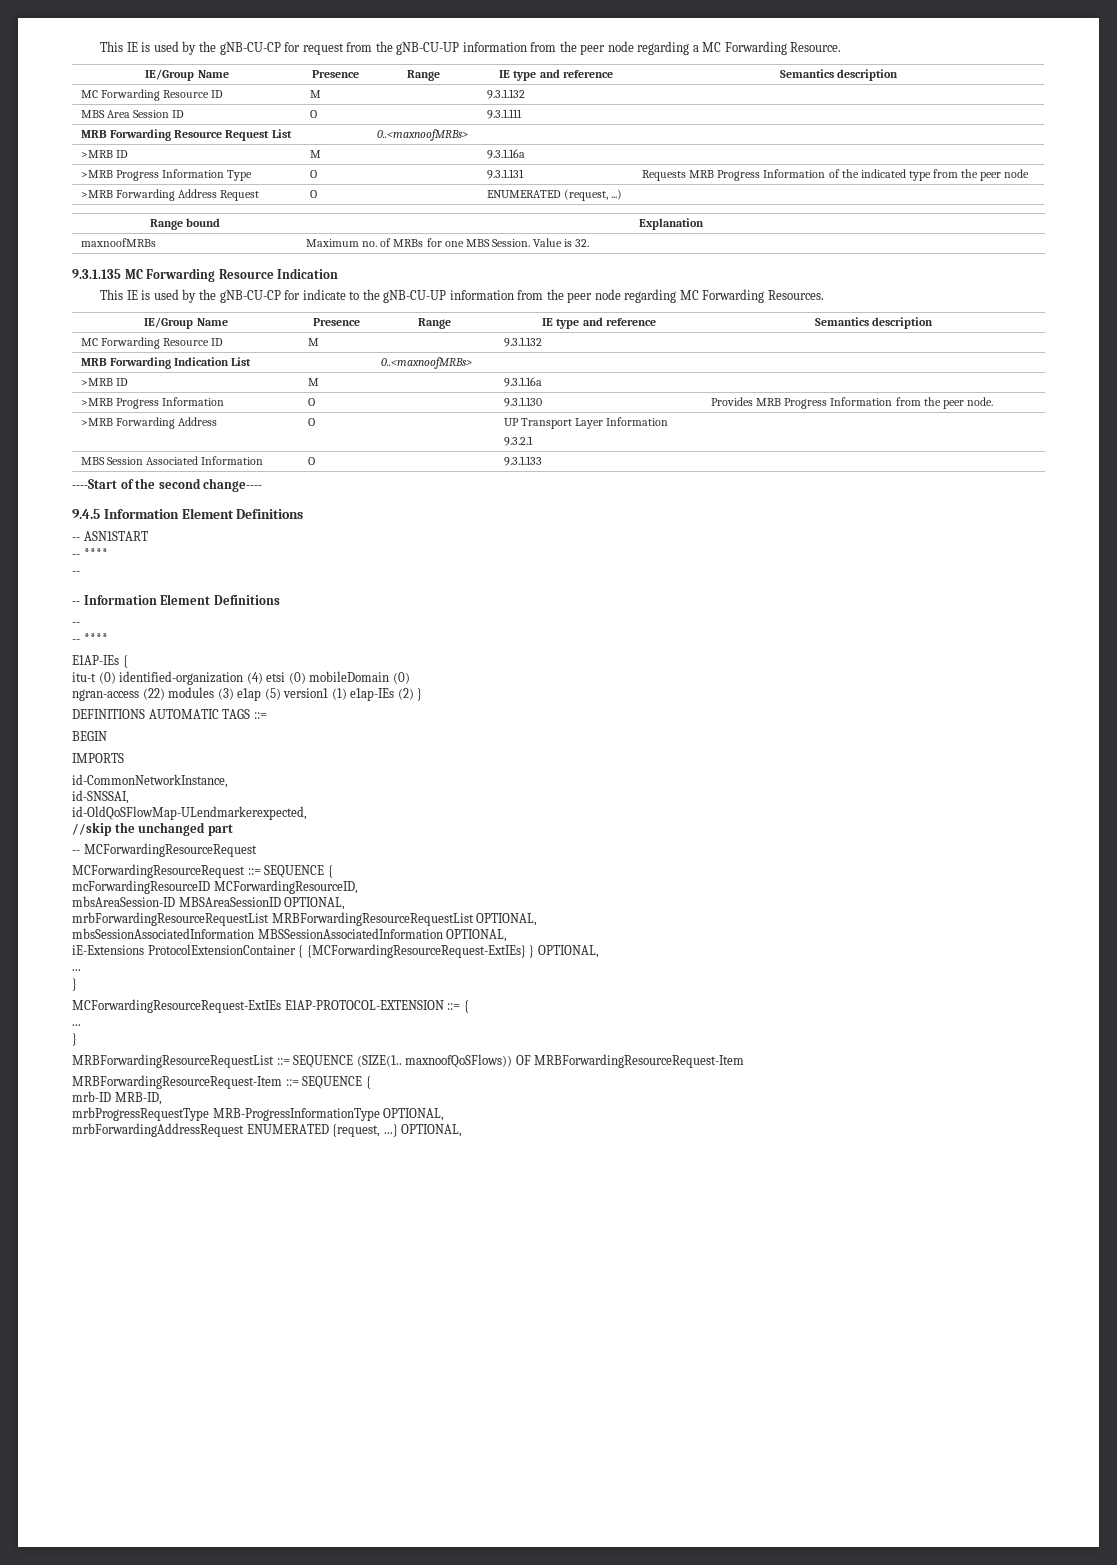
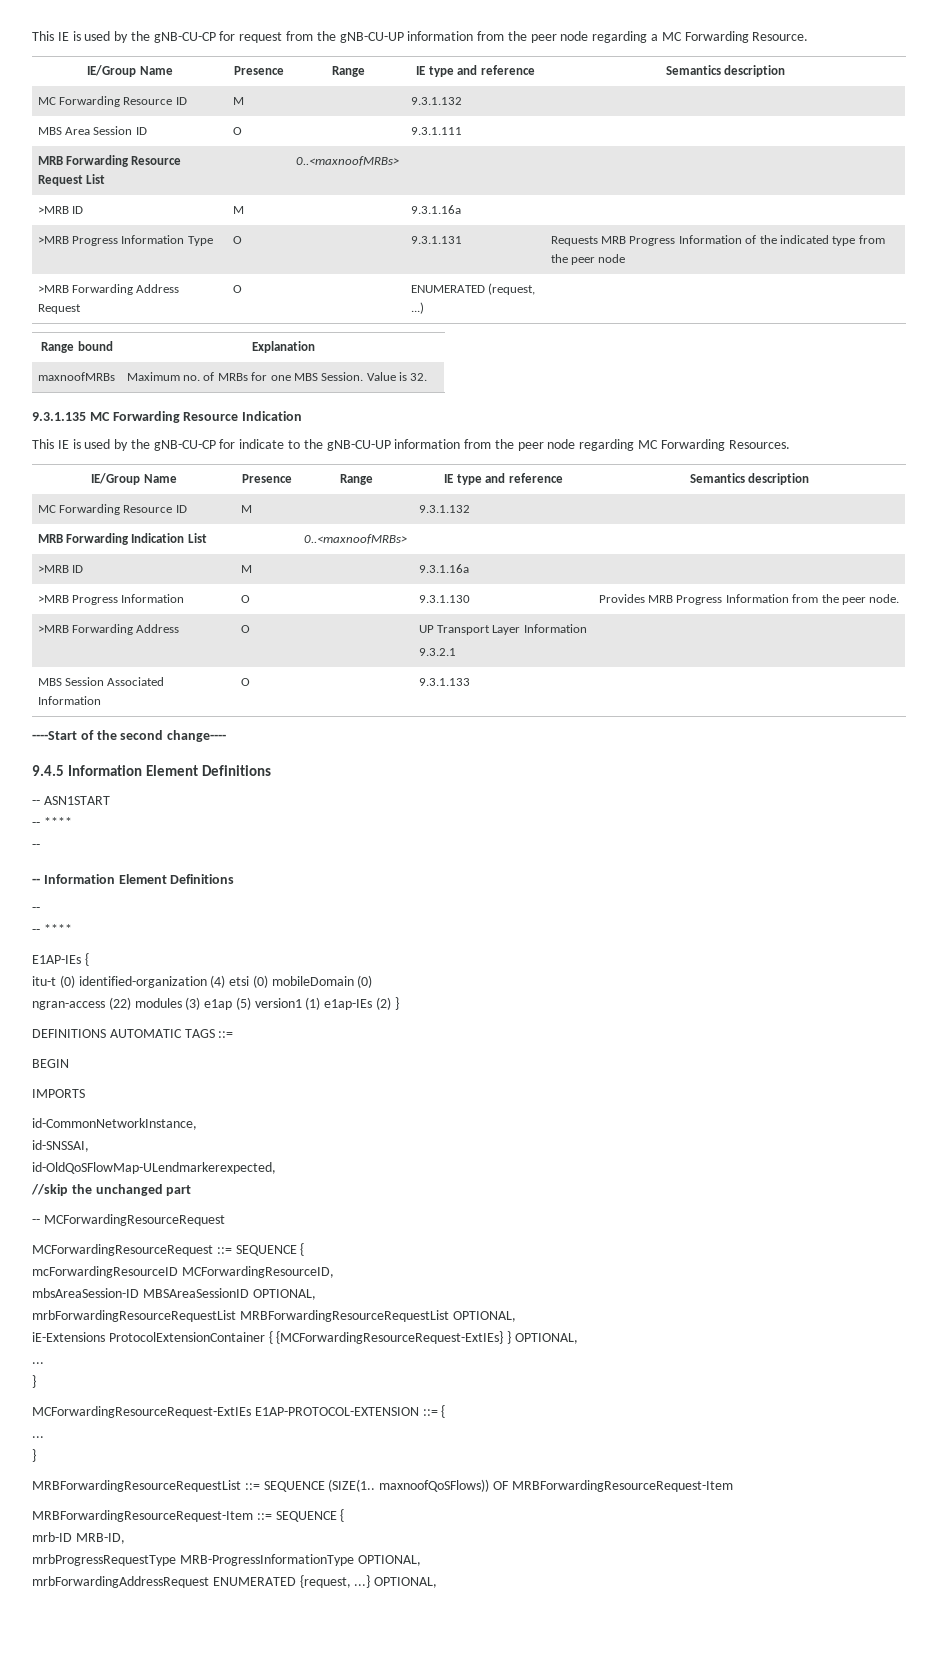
- mbsSessionAssociatedInformation MBSSessionAssociatedInformation OPTIONAL,

